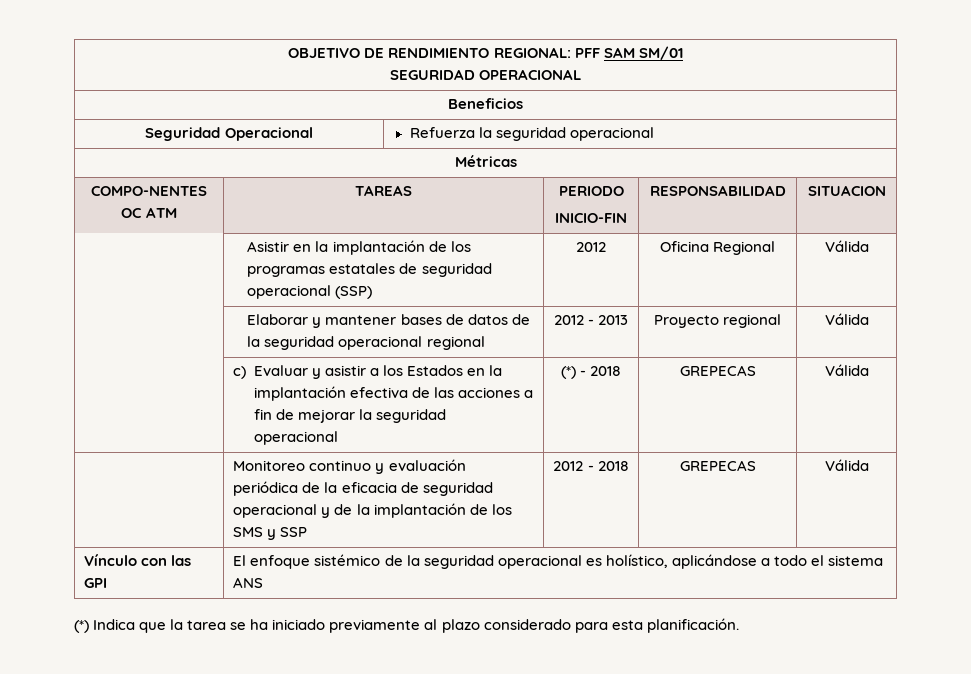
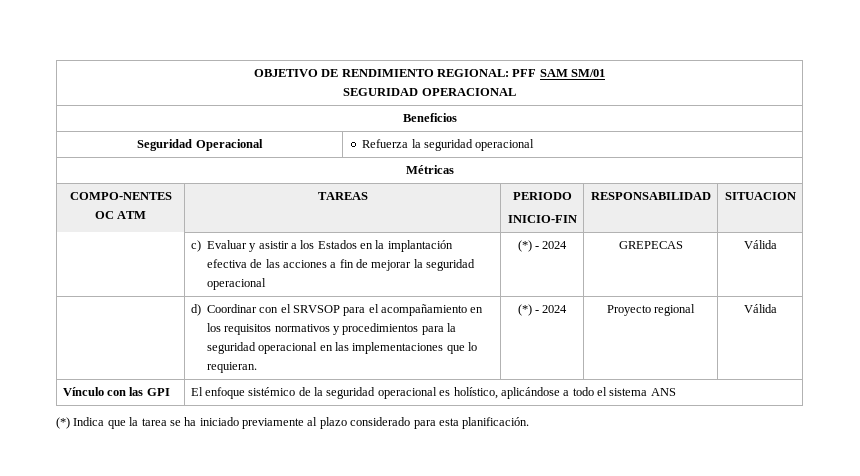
- | Asistir en la implantación de los programas estatales de seguridad operacional (SSP) | 2012 | Oficina Regional | Válida
- | Elaborar y mantener bases de datos de la seguridad operacional regional | 2012 - 2013 | Proyecto regional | Válida
- | c) Evaluar y asistir a los Estados en la implantación efectiva de las acciones a fin de mejorar la seguridad operacional | (*) - 2018 | GREPECAS | Válida
+ | c) Evaluar y asistir a los Estados en la implantación efectiva de las acciones a fin de mejorar la seguridad operacional | (*) - 2024 | GREPECAS | Válida
- | Monitoreo continuo y evaluación periódica de la eficacia de seguridad operacional y de la implantación de los SMS y SSP | 2012 - 2018 | GREPECAS | Válida
+ | d) Coordinar con el SRVSOP para el acompañamiento en los requisitos normativos y procedimientos para la seguridad operacional en las implementaciones que lo requieran. | (*) - 2024 | Proyecto regional | Válida

